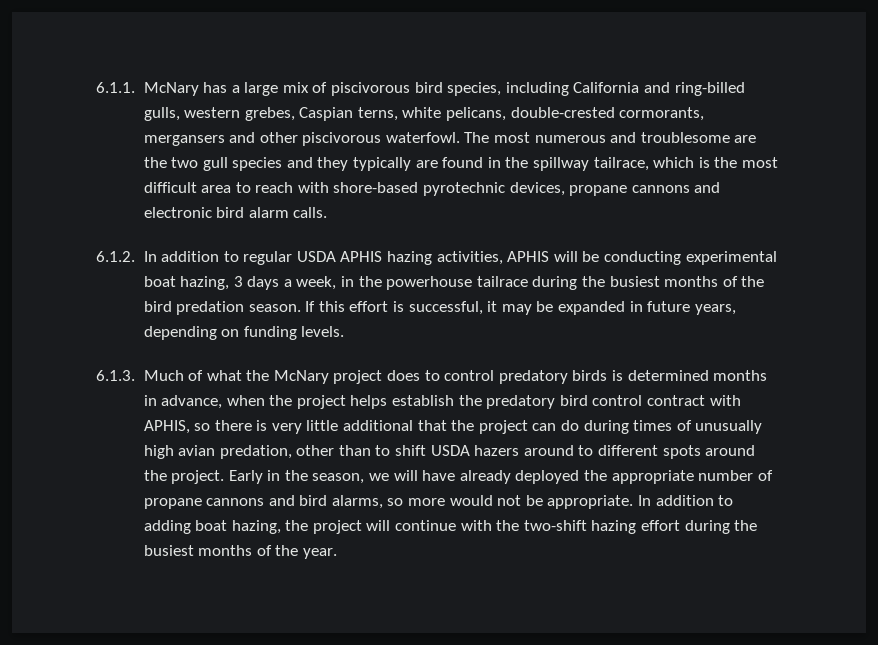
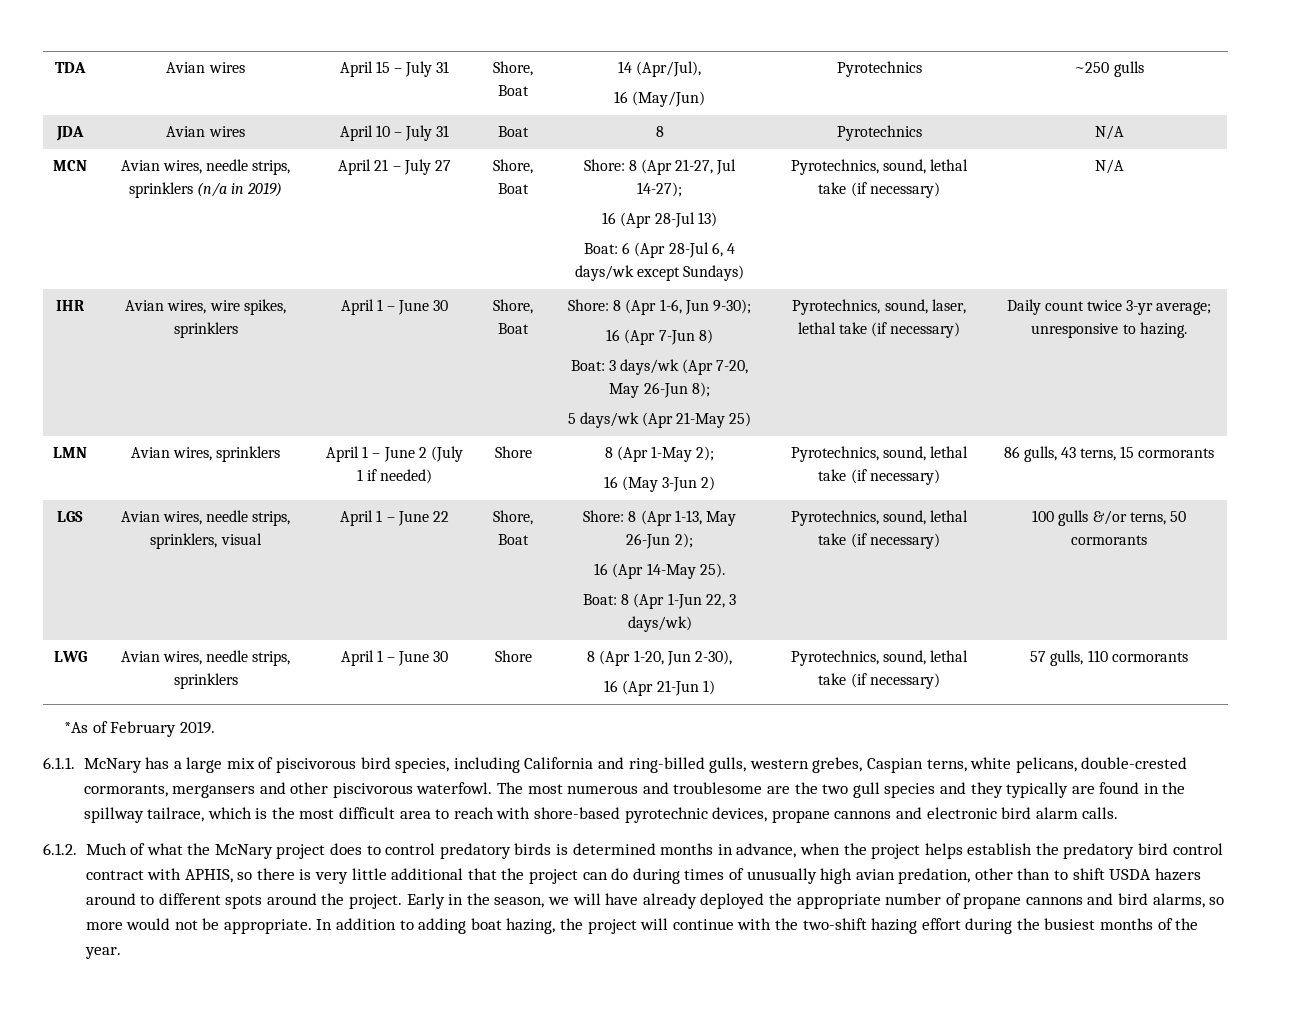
+ TDA | Avian wires | April 15 – July 31 | Shore, Boat | 14 (Apr/Jul),
+ 16 (May/Jun) | Pyrotechnics | ~250 gulls
+ JDA | Avian wires | April 10 – July 31 | Boat | 8 | Pyrotechnics | N/A
+ MCN | Avian wires, needle strips, sprinklers (n/a in 2019) | April 21 – July 27 | Shore, Boat | Shore: 8 (Apr 21-27, Jul 14-27);
+ 16 (Apr 28-Jul 13)
+ Boat: 6 (Apr 28-Jul 6, 4 days/wk except Sundays) | Pyrotechnics, sound, lethal take (if necessary) | N/A
+ IHR | Avian wires, wire spikes, sprinklers | April 1 – June 30 | Shore, Boat | Shore: 8 (Apr 1-6, Jun 9-30);
+ 16 (Apr 7-Jun 8)
+ Boat: 3 days/wk (Apr 7-20, May 26-Jun 8);
+ 5 days/wk (Apr 21-May 25) | Pyrotechnics, sound, laser, lethal take (if necessary) | Daily count twice 3-yr average; unresponsive to hazing.
+ LMN | Avian wires, sprinklers | April 1 – June 2 (July 1 if needed) | Shore | 8 (Apr 1-May 2);
+ 16 (May 3-Jun 2) | Pyrotechnics, sound, lethal take (if necessary) | 86 gulls, 43 terns, 15 cormorants
+ LGS | Avian wires, needle strips, sprinklers, visual | April 1 – June 22 | Shore, Boat | Shore: 8 (Apr 1-13, May 26-Jun 2);
+ 16 (Apr 14-May 25).
+ Boat: 8 (Apr 1-Jun 22, 3 days/wk) | Pyrotechnics, sound, lethal take (if necessary) | 100 gulls &/or terns, 50 cormorants
+ LWG | Avian wires, needle strips, sprinklers | April 1 – June 30 | Shore | 8 (Apr 1-20, Jun 2-30),
+ 16 (Apr 21-Jun 1) | Pyrotechnics, sound, lethal take (if necessary) | 57 gulls, 110 cormorants
+ *As of February 2019.
- 6.1.2. In addition to regular USDA APHIS hazing activities, APHIS will be conducting experimental boat hazing, 3 days a week, in the powerhouse tailrace during the busiest months of the bird predation season. If this effort is successful, it may be expanded in future years, depending on funding levels.
- 6.1.3. Much of what the McNary project does to control predatory birds is determined months in advance, when the project helps establish the predatory bird control contract with APHIS, so there is very little additional that the project can do during times of unusually high avian predation, other than to shift USDA hazers around to different spots around the project.
+ 6.1.2. Much of what the McNary project does to control predatory birds is determined months in advance, when the project helps establish the predatory bird control contract with APHIS, so there is very little additional that the project can do during times of unusually high avian predation, other than to shift USDA hazers around to different spots around the project.

